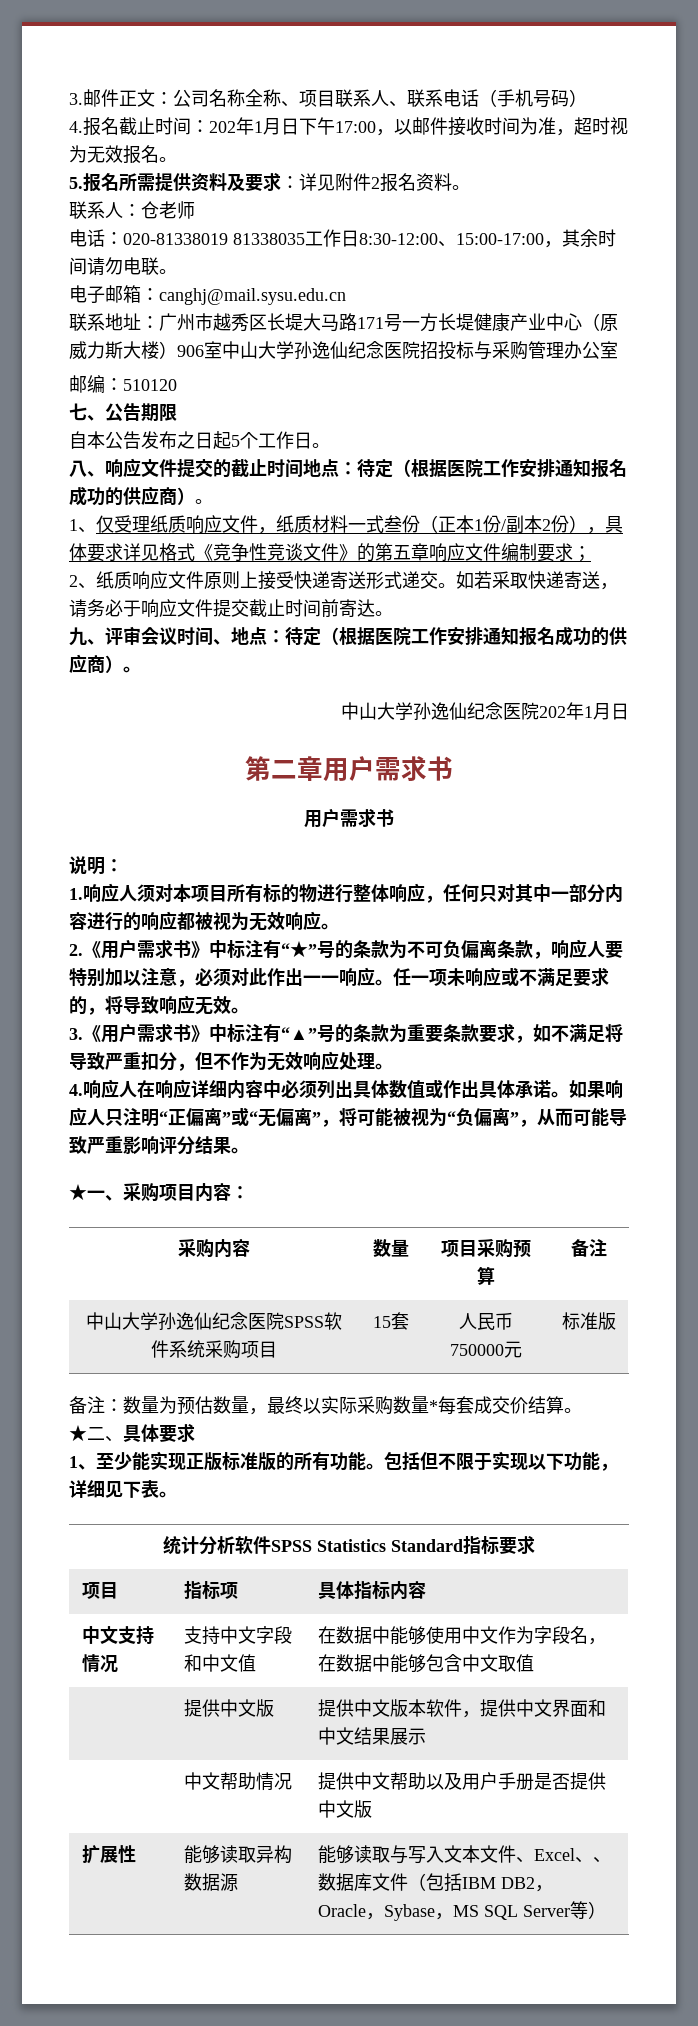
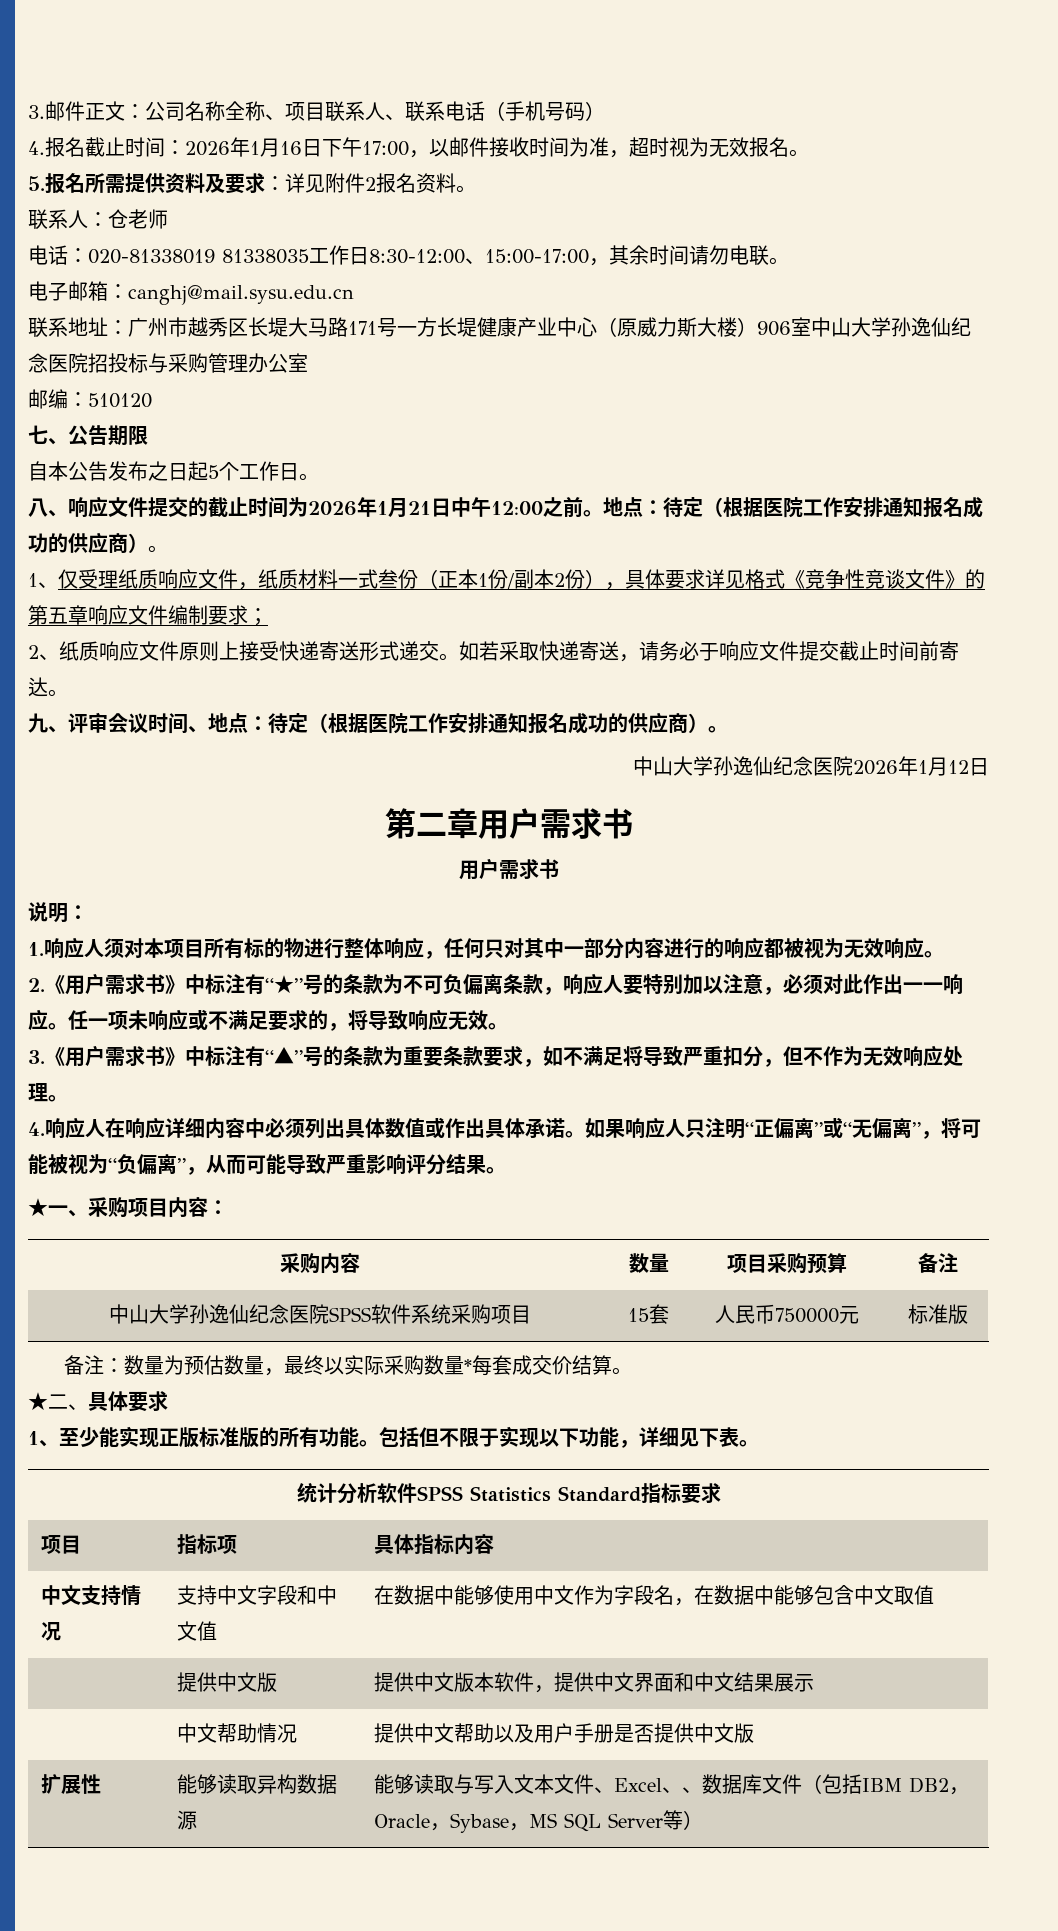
- 4.报名截止时间：202年1月日下午17:00，以邮件接收时间为准，超时视为无效报名。
+ 4.报名截止时间：2026年1月16日下午17:00，以邮件接收时间为准，超时视为无效报名。
- 八、响应文件提交的截止时间地点：待定（根据医院工作安排通知报名成功的供应商）。
+ 八、响应文件提交的截止时间为2026年1月21日中午12:00之前。地点：待定（根据医院工作安排通知报名成功的供应商）。
- 中山大学孙逸仙纪念医院202年1月日
+ 中山大学孙逸仙纪念医院2026年1月12日

